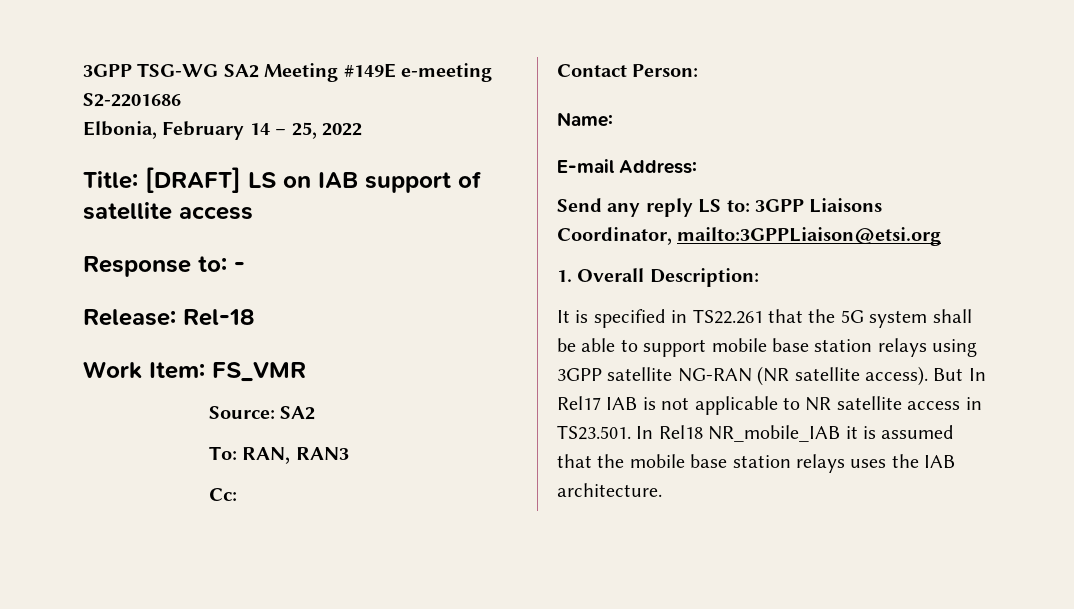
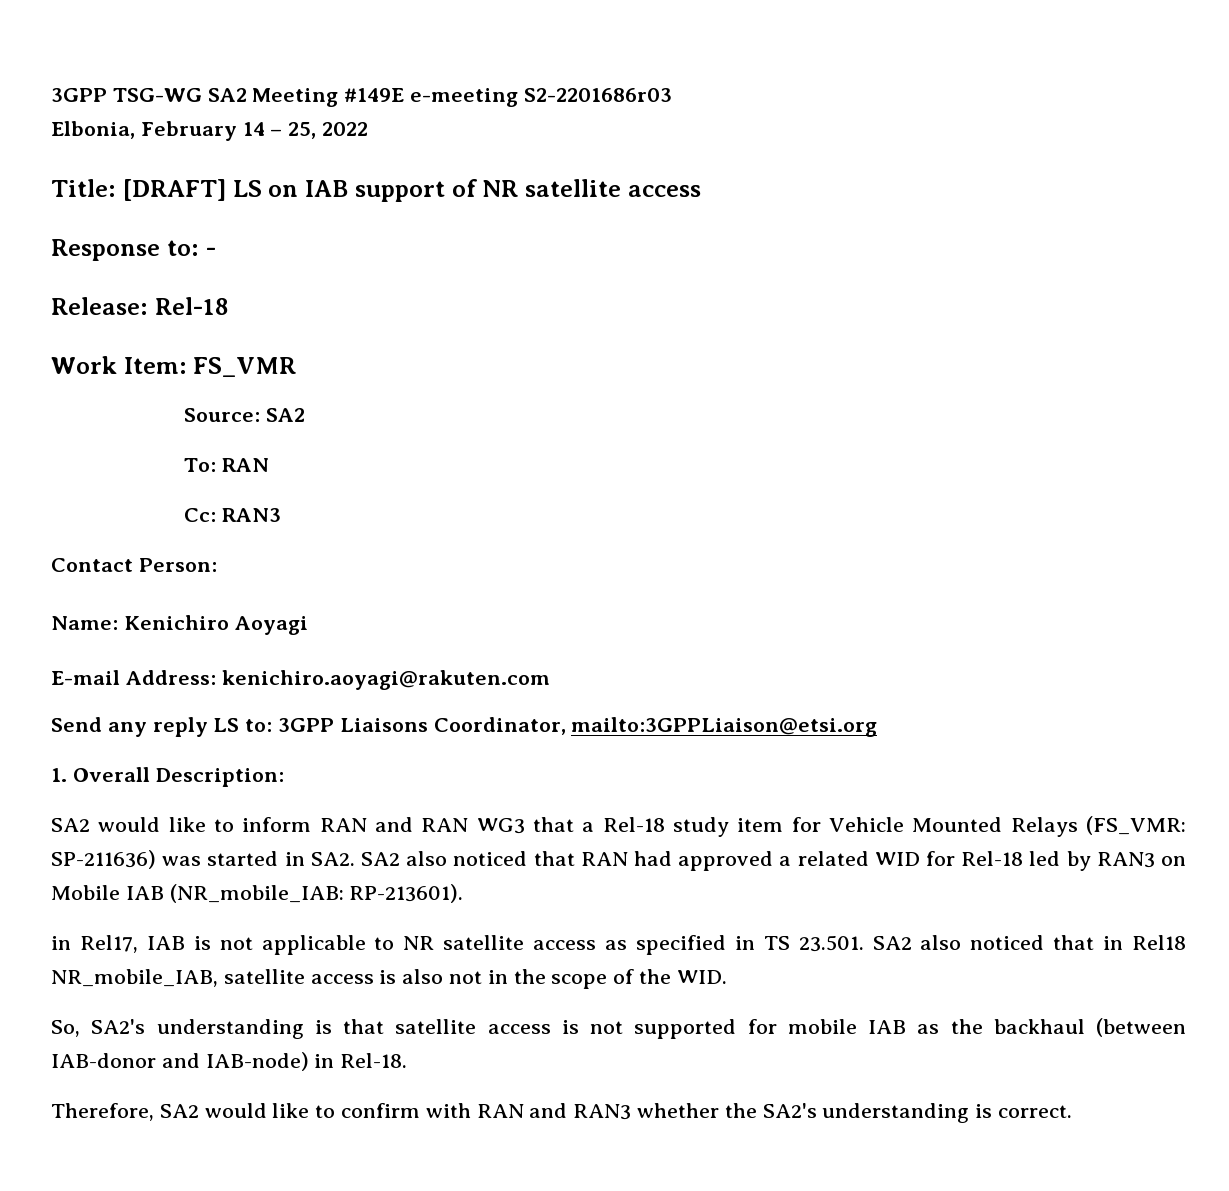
- 3GPP TSG-WG SA2 Meeting #149E e-meeting S2-2201686
+ 3GPP TSG-WG SA2 Meeting #149E e-meeting S2-2201686r03
- Title: [DRAFT] LS on IAB support of satellite access
+ Title: [DRAFT] LS on IAB support of NR satellite access
- To: RAN, RAN3
+ To: RAN
- Cc:
+ Cc: RAN3
- Name:
+ Name: Kenichiro Aoyagi
- E-mail Address:
+ E-mail Address: kenichiro.aoyagi@rakuten.com
- It is specified in TS22.261 that the 5G system shall be able to support mobile base station relays using 3GPP satellite NG-RAN (NR satellite access). But In Rel17 IAB is not applicable to NR satellite access in TS23.501. In Rel18 NR_mobile_IAB it is assumed that the mobile base station relays uses the IAB architecture.
+ SA2 would like to inform RAN and RAN WG3 that a Rel-18 study item for Vehicle Mounted Relays (FS_VMR: SP-211636) was started in SA2. SA2 also noticed that RAN had approved a related WID for Rel-18 led by RAN3 on Mobile IAB (NR_mobile_IAB: RP-213601).
+ in Rel17, IAB is not applicable to NR satellite access as specified in TS 23.501. SA2 also noticed that in Rel18 NR_mobile_IAB, satellite access is also not in the scope of the WID.
+ So, SA2's understanding is that satellite access is not supported for mobile IAB as the backhaul (between IAB-donor and IAB-node) in Rel-18.
+ Therefore, SA2 would like to confirm with RAN and RAN3 whether the SA2's understanding is correct.

